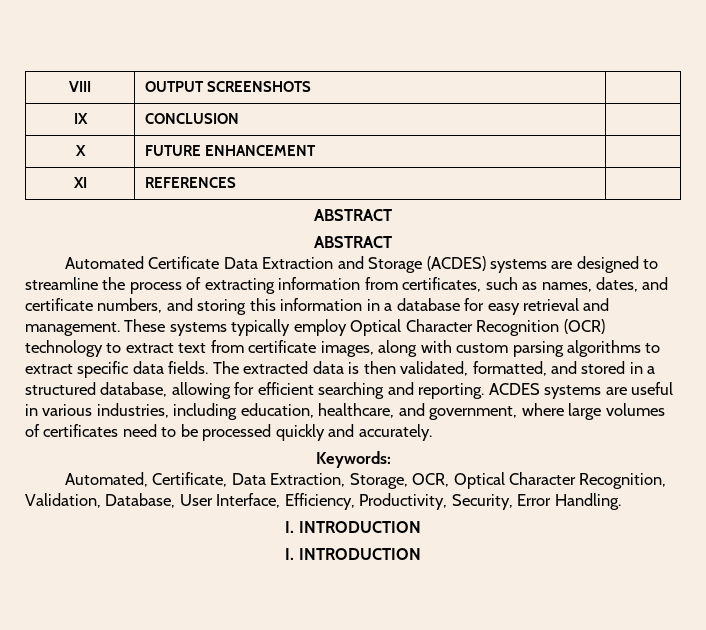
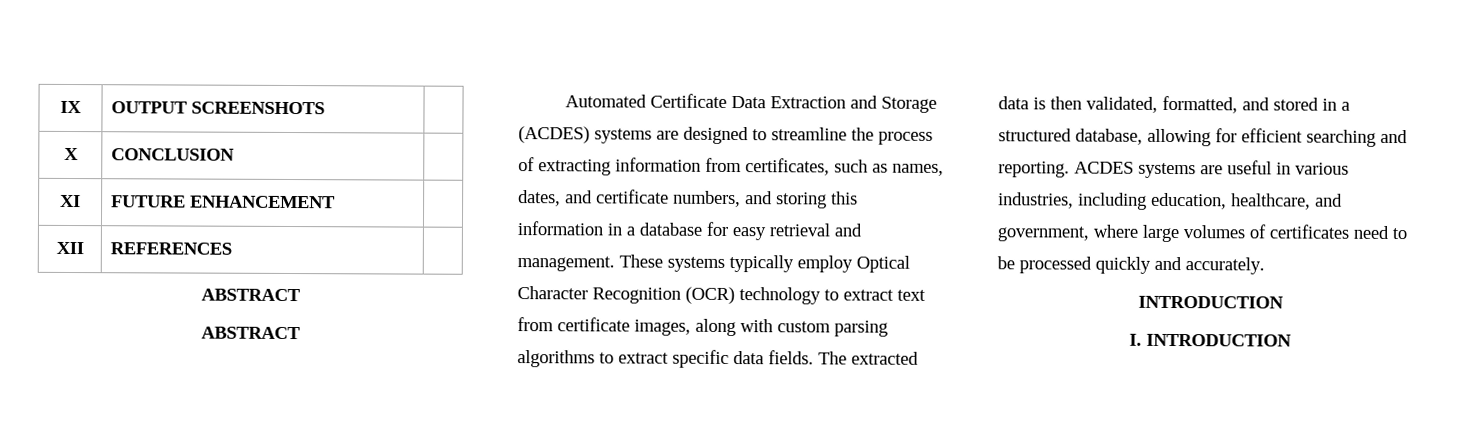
- VIII | OUTPUT SCREENSHOTS |
+ IX | OUTPUT SCREENSHOTS |
- IX | CONCLUSION |
+ X | CONCLUSION |
- X | FUTURE ENHANCEMENT |
+ XI | FUTURE ENHANCEMENT |
- XI | REFERENCES |
+ XII | REFERENCES |
  ACDES systems are useful in various industries, including education, healthcare, and government, where large volumes of certificates need to be processed quickly and accurately.
- Keywords:
- Automated, Certificate, Data Extraction, Storage, OCR, Optical Character Recognition, Validation, Database, User Interface, Efficiency, Productivity, Security, Error Handling.
- I. INTRODUCTION
+ INTRODUCTION

